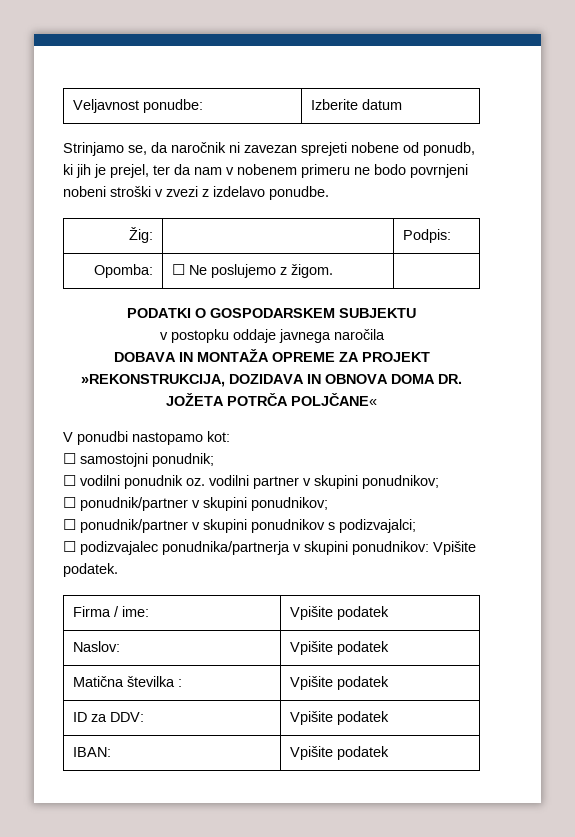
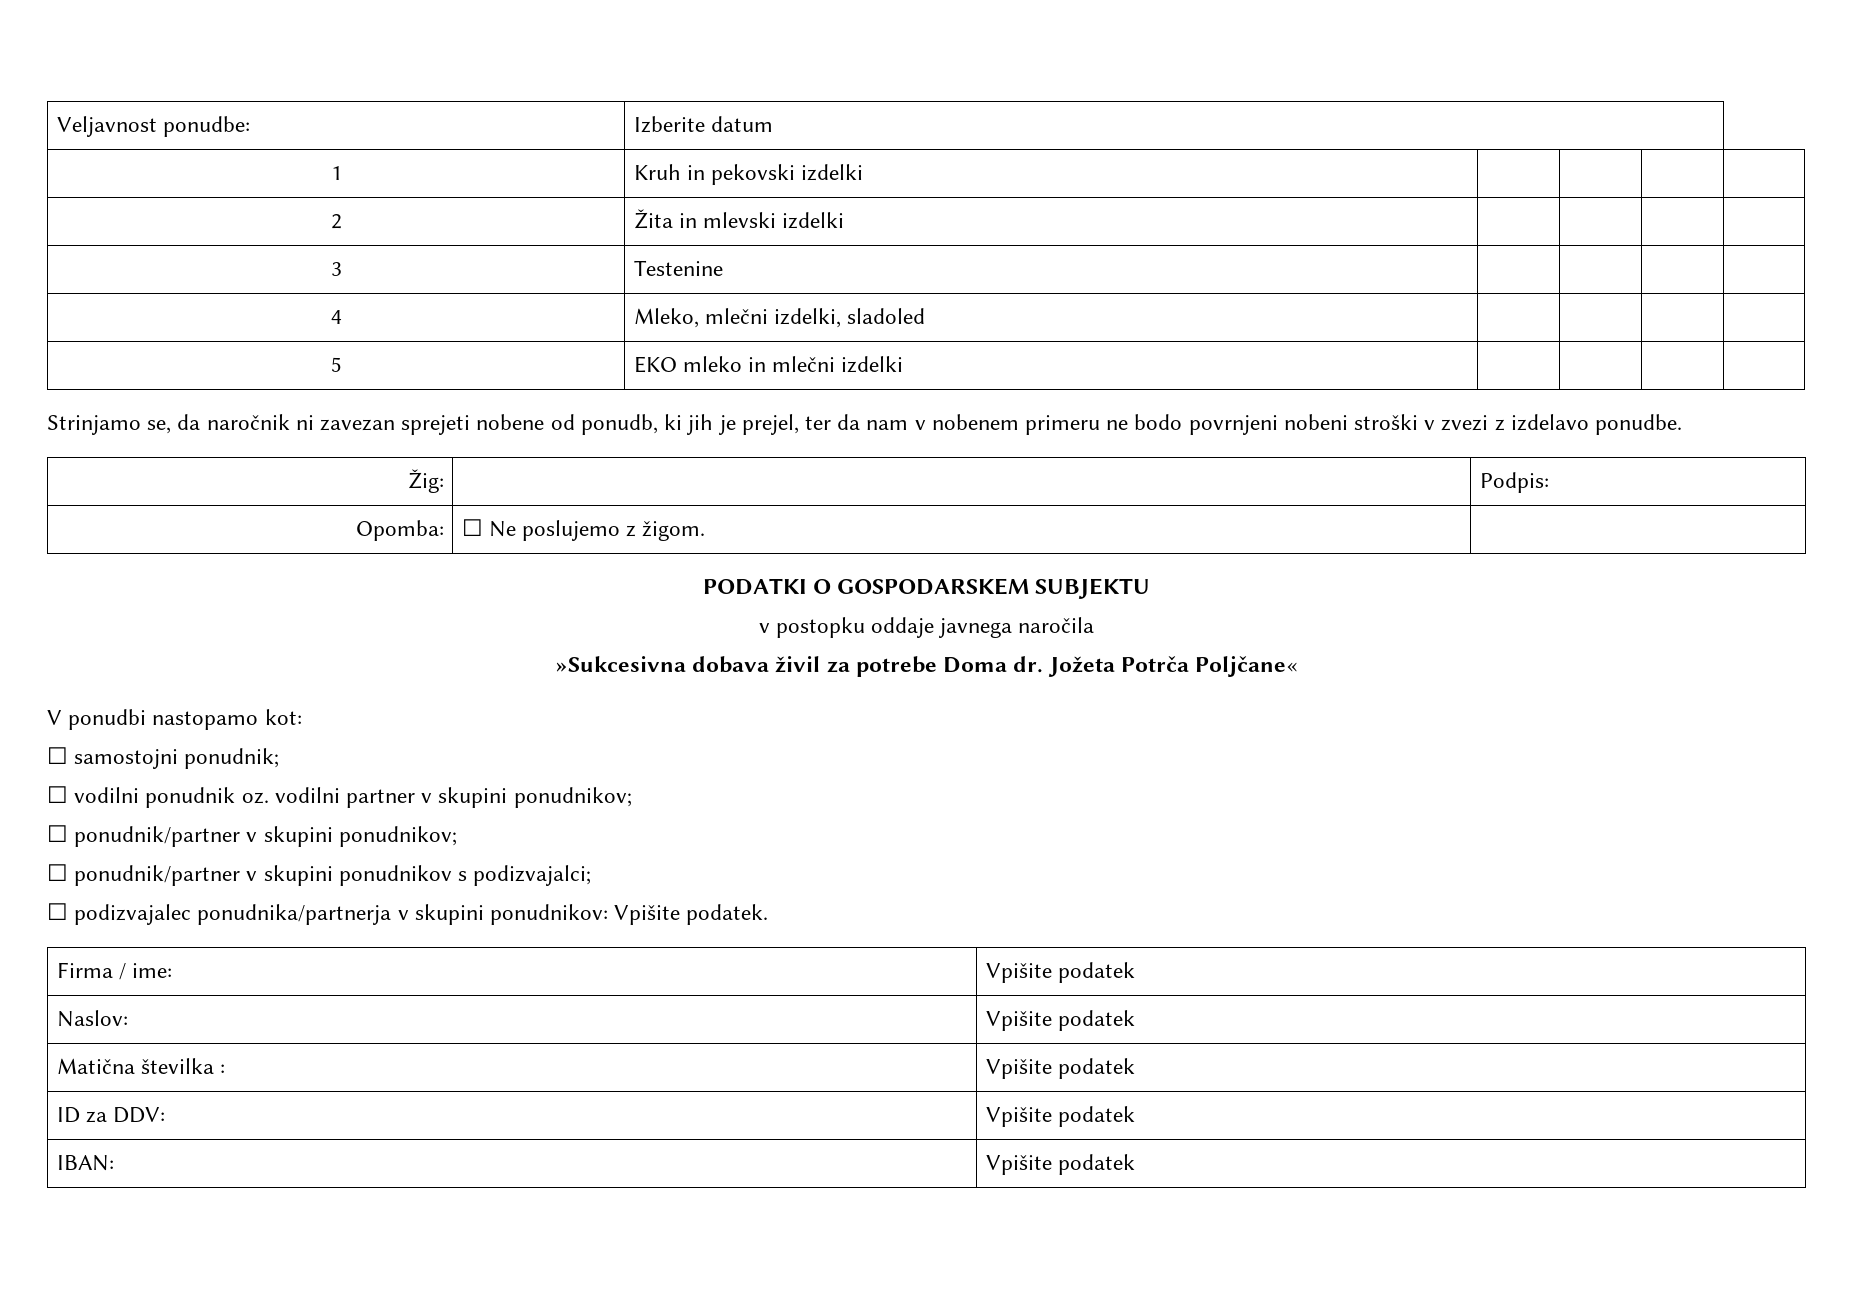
+ 1 | Kruh in pekovski izdelki | | | |
+ 2 | Žita in mlevski izdelki | | | |
+ 3 | Testenine | | | |
+ 4 | Mleko, mlečni izdelki, sladoled | | | |
+ 5 | EKO mleko in mlečni izdelki | | | |
- DOBAVA IN MONTAŽA OPREME ZA PROJEKT »REKONSTRUKCIJA, DOZIDAVA IN OBNOVA DOMA DR. JOŽETA POTRČA POLJČANE«
+ »Sukcesivna dobava živil za potrebe Doma dr. Jožeta Potrča Poljčane«

